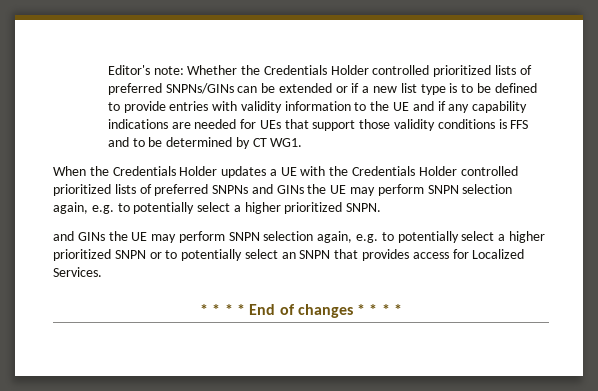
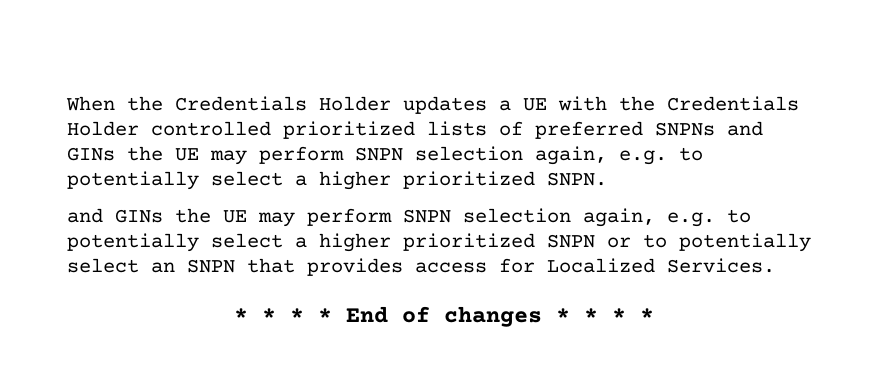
- Editor's note: Whether the Credentials Holder controlled prioritized lists of preferred SNPNs/GINs can be extended or if a new list type is to be defined to provide entries with validity information to the UE and if any capability indications are needed for UEs that support those validity conditions is FFS and to be determined by CT WG1.

